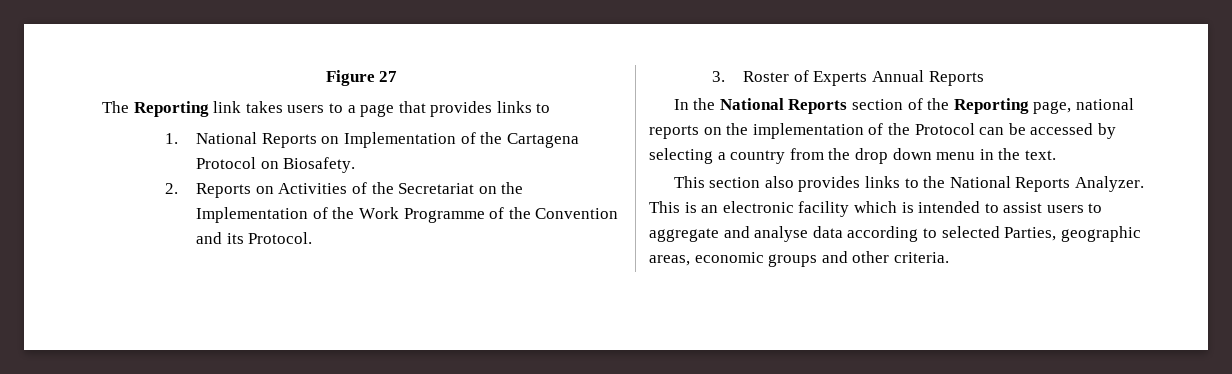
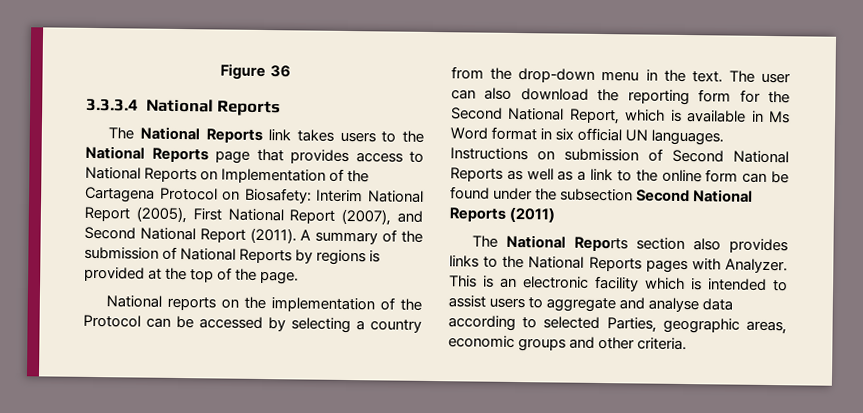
- Figure 27
- The Reporting link takes users to a page that provides links to
- 1. National Reports on Implementation of the Cartagena Protocol on Biosafety.
- 2. Reports on Activities of the Secretariat on the Implementation of the Work Programme of the Convention and its Protocol.
- 3. Roster of Experts Annual Reports
- In the National Reports section of the Reporting page, national reports on the implementation of the Protocol can be accessed by selecting a country from the drop down menu in the text.
- This section also provides links to the National Reports Analyzer.
+ Figure 36
+ 3.3.3.4 National Reports
+ The National Reports link takes users to the National Reports page that provides access to National Reports on Implementation of the Cartagena Protocol on Biosafety: Interim National Report (2005), First National Report (2007), and Second National Report (2011). A summary of the submission of National Reports by regions is provided at the top of the page.
+ National reports on the implementation of the Protocol can be accessed by selecting a country from the drop-down menu in the text. The user can also download the reporting form for the Second National Report, which is available in Ms Word format in six official UN languages. Instructions on submission of Second National Reports as well as a link to the online form can be found under the subsection Second National Reports (2011)
+ The National Reports section also provides links to the National Reports pages with Analyzer.

